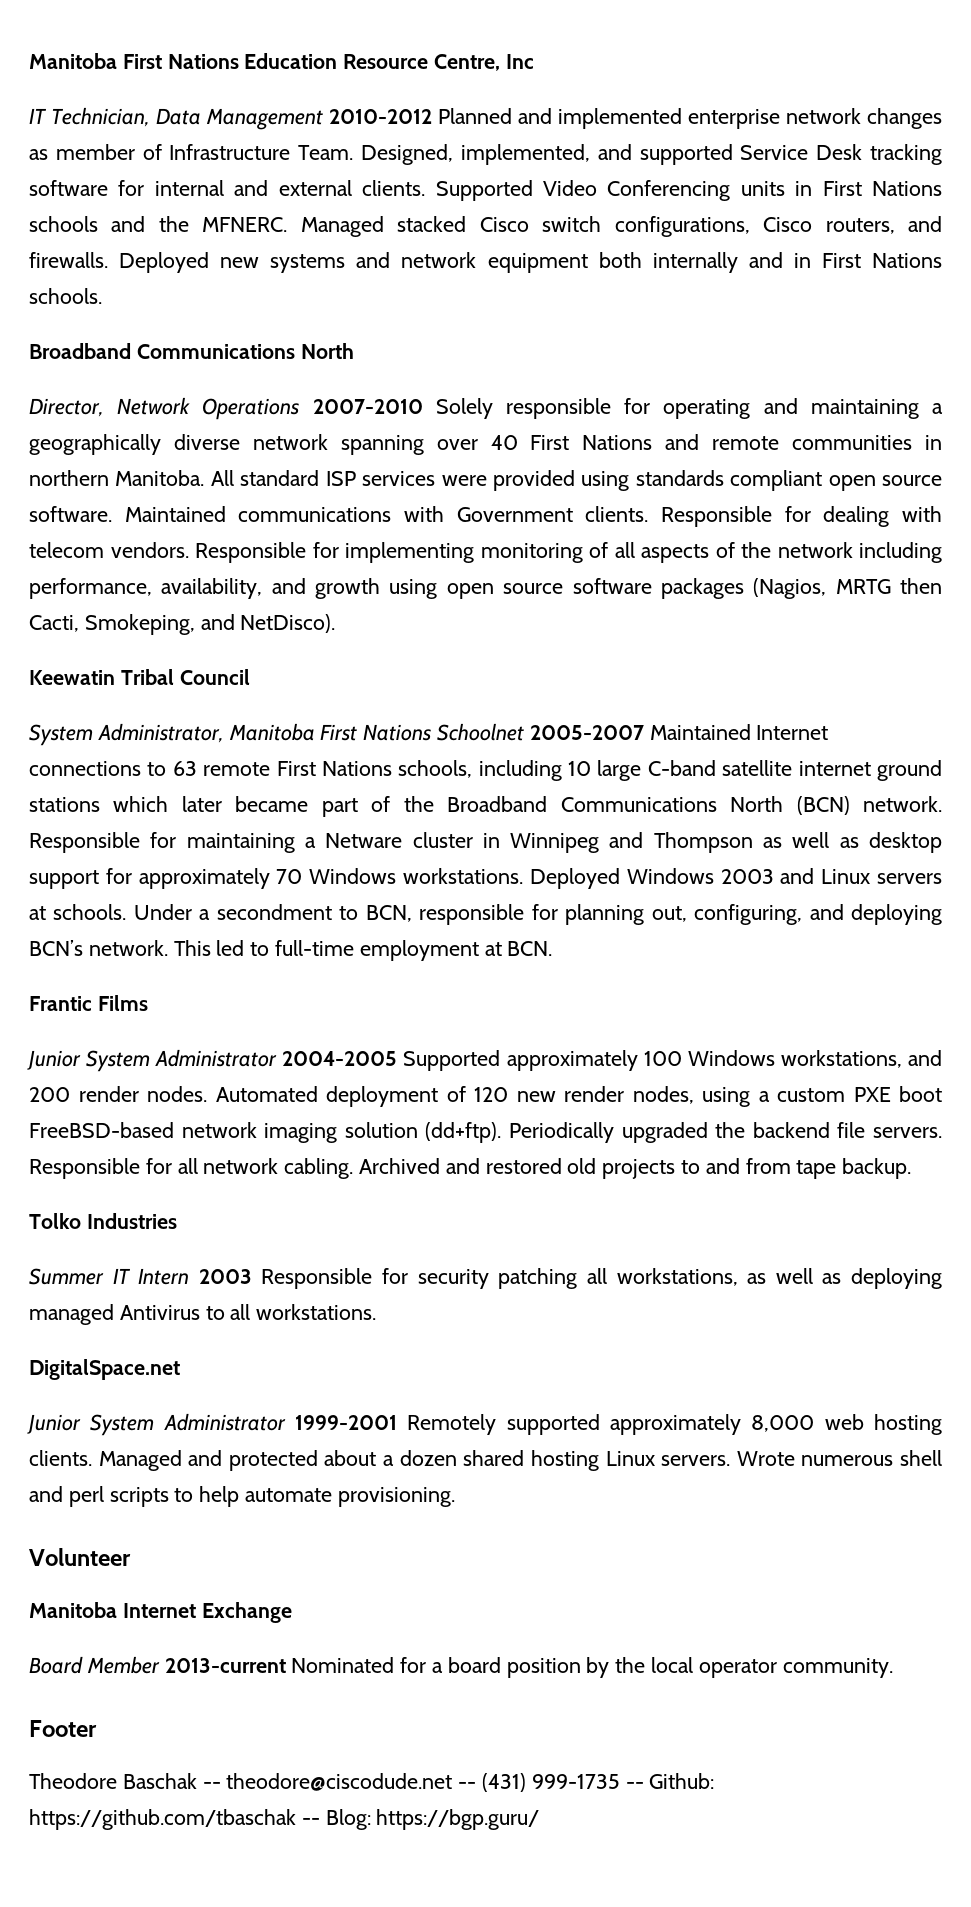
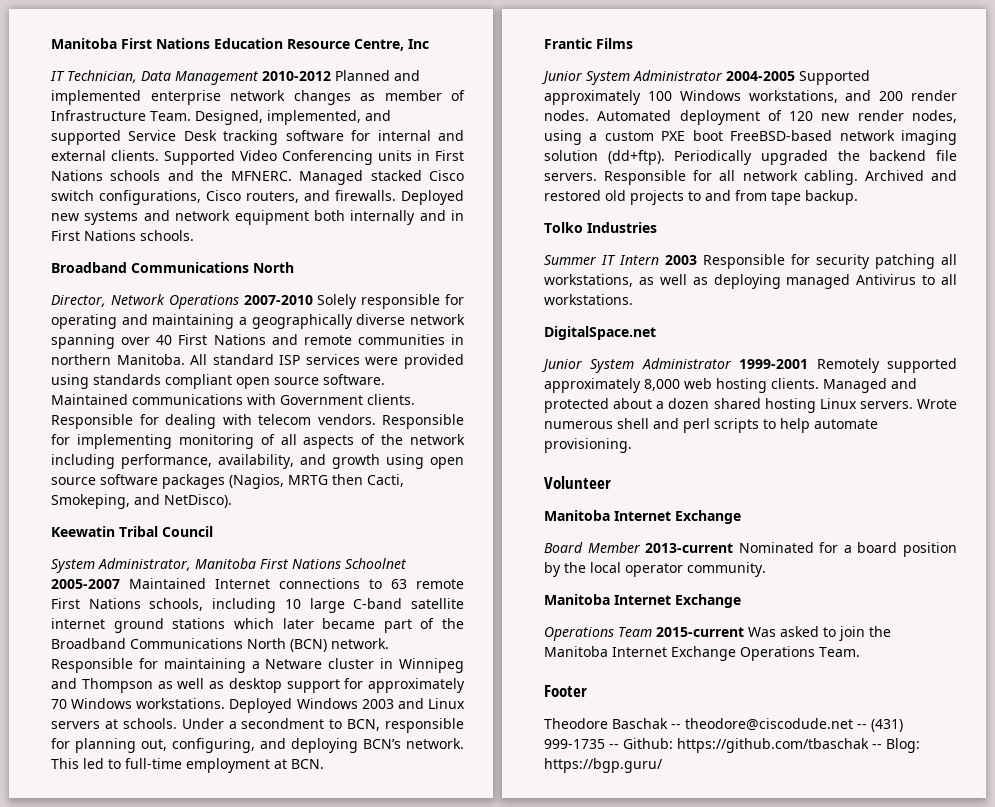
  Board Member 2013-current Nominated for a board position by the local operator community.
+ Manitoba Internet Exchange
+ Operations Team 2015-current Was asked to join the Manitoba Internet Exchange Operations Team.

